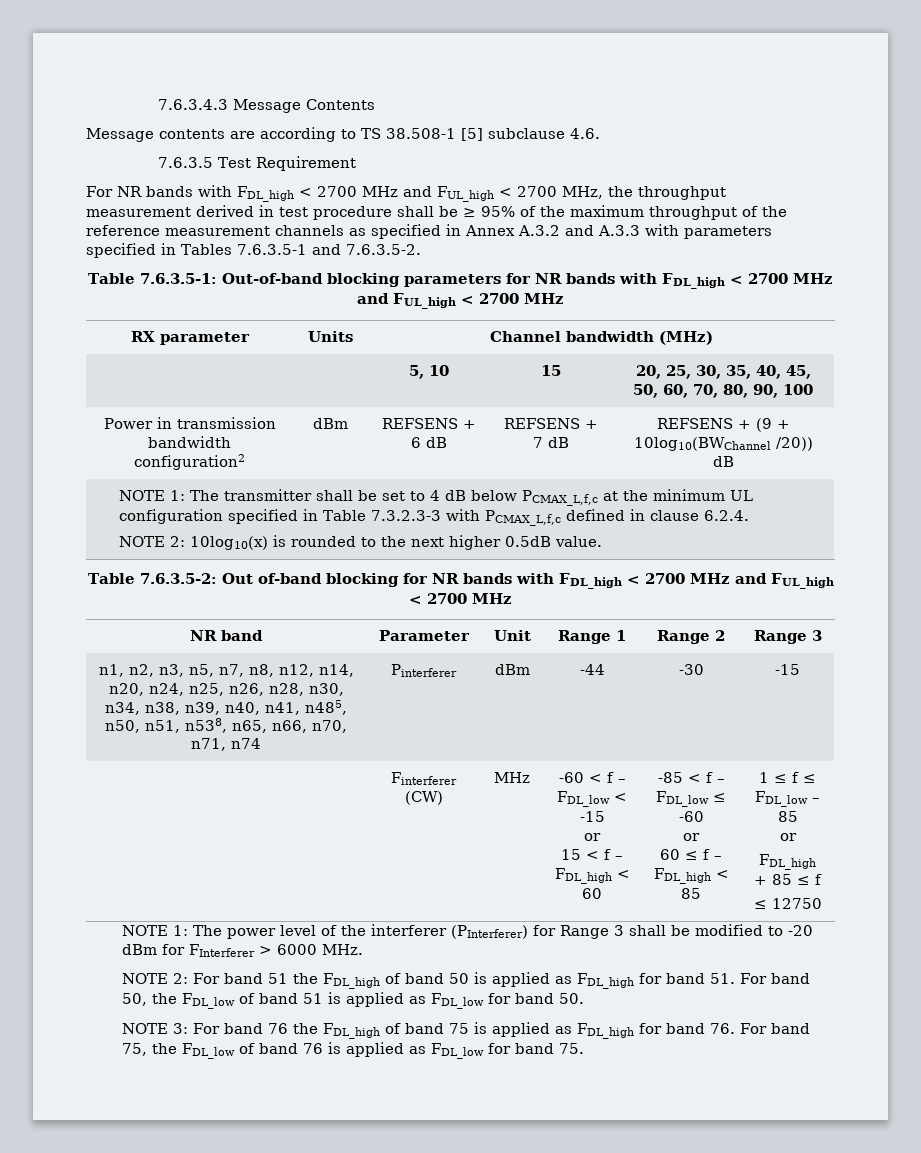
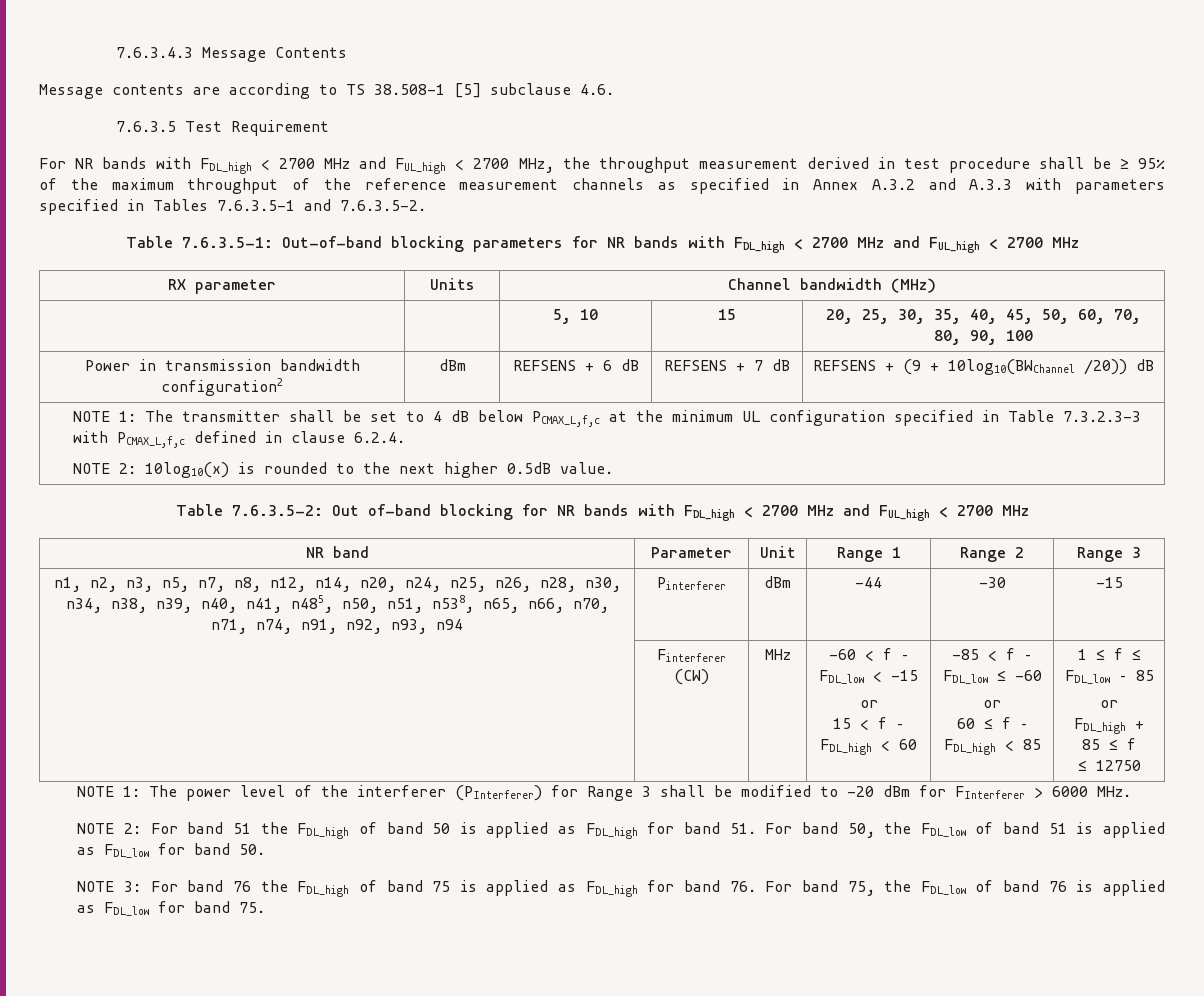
- n1, n2, n3, n5, n7, n8, n12, n14, n20, n24, n25, n26, n28, n30, n34, n38, n39, n40, n41, n485, n50, n51, n538, n65, n66, n70, n71, n74 | Pinterferer | dBm | -44 | -30 | -15
+ n1, n2, n3, n5, n7, n8, n12, n14, n20, n24, n25, n26, n28, n30, n34, n38, n39, n40, n41, n485, n50, n51, n538, n65, n66, n70, n71, n74, n91, n92, n93, n94 | Pinterferer | dBm | -44 | -30 | -15

